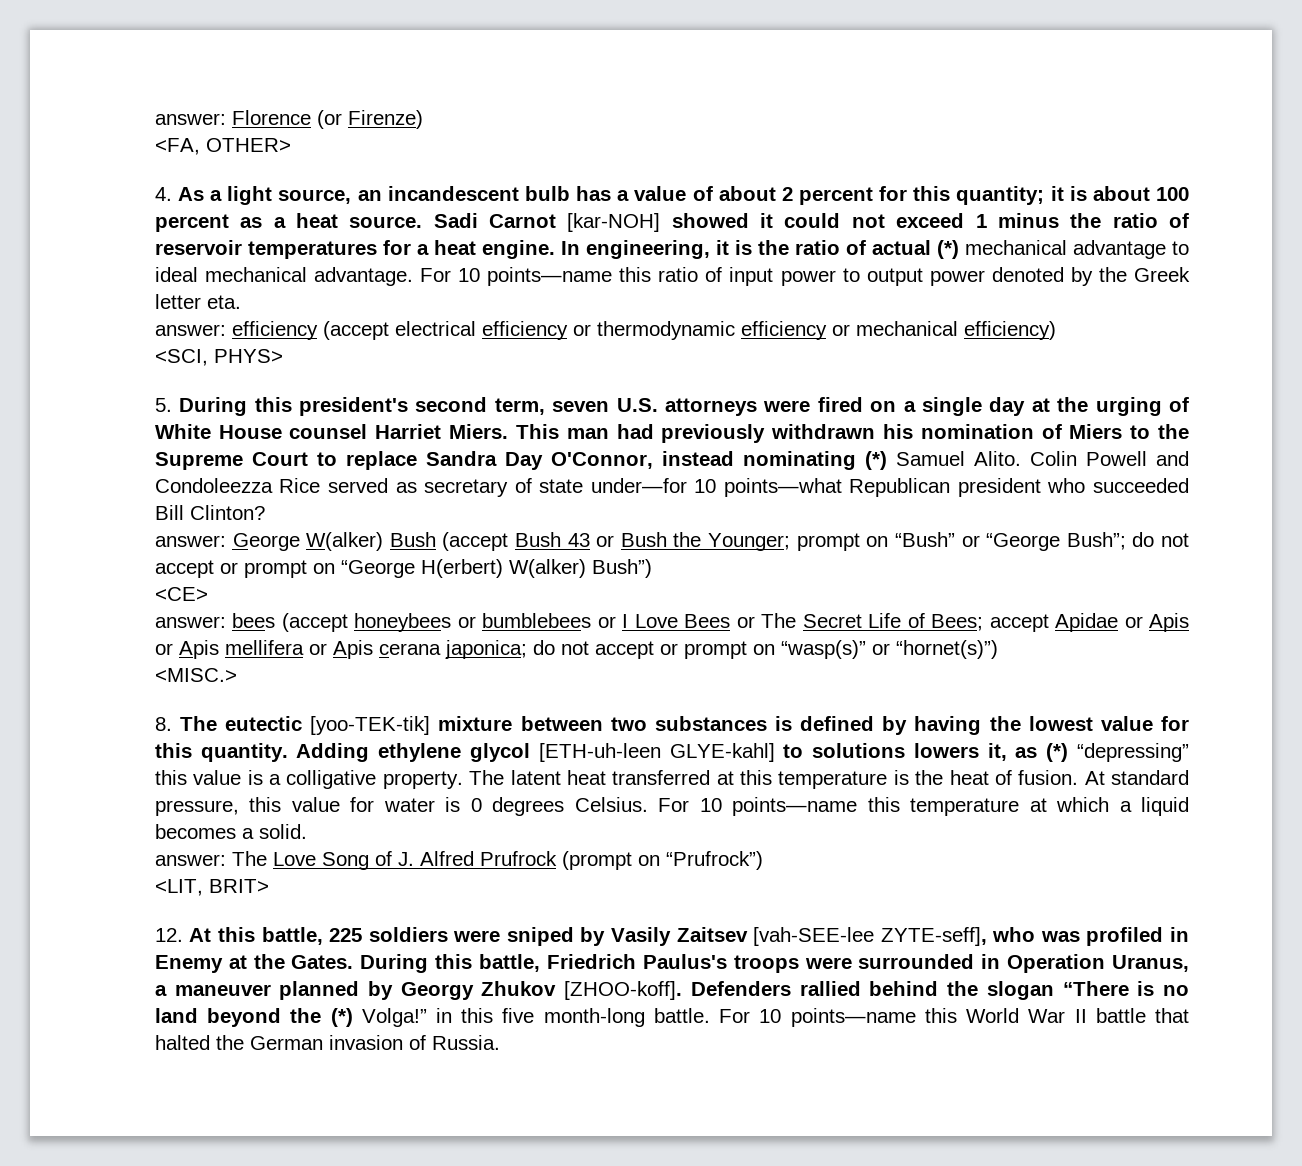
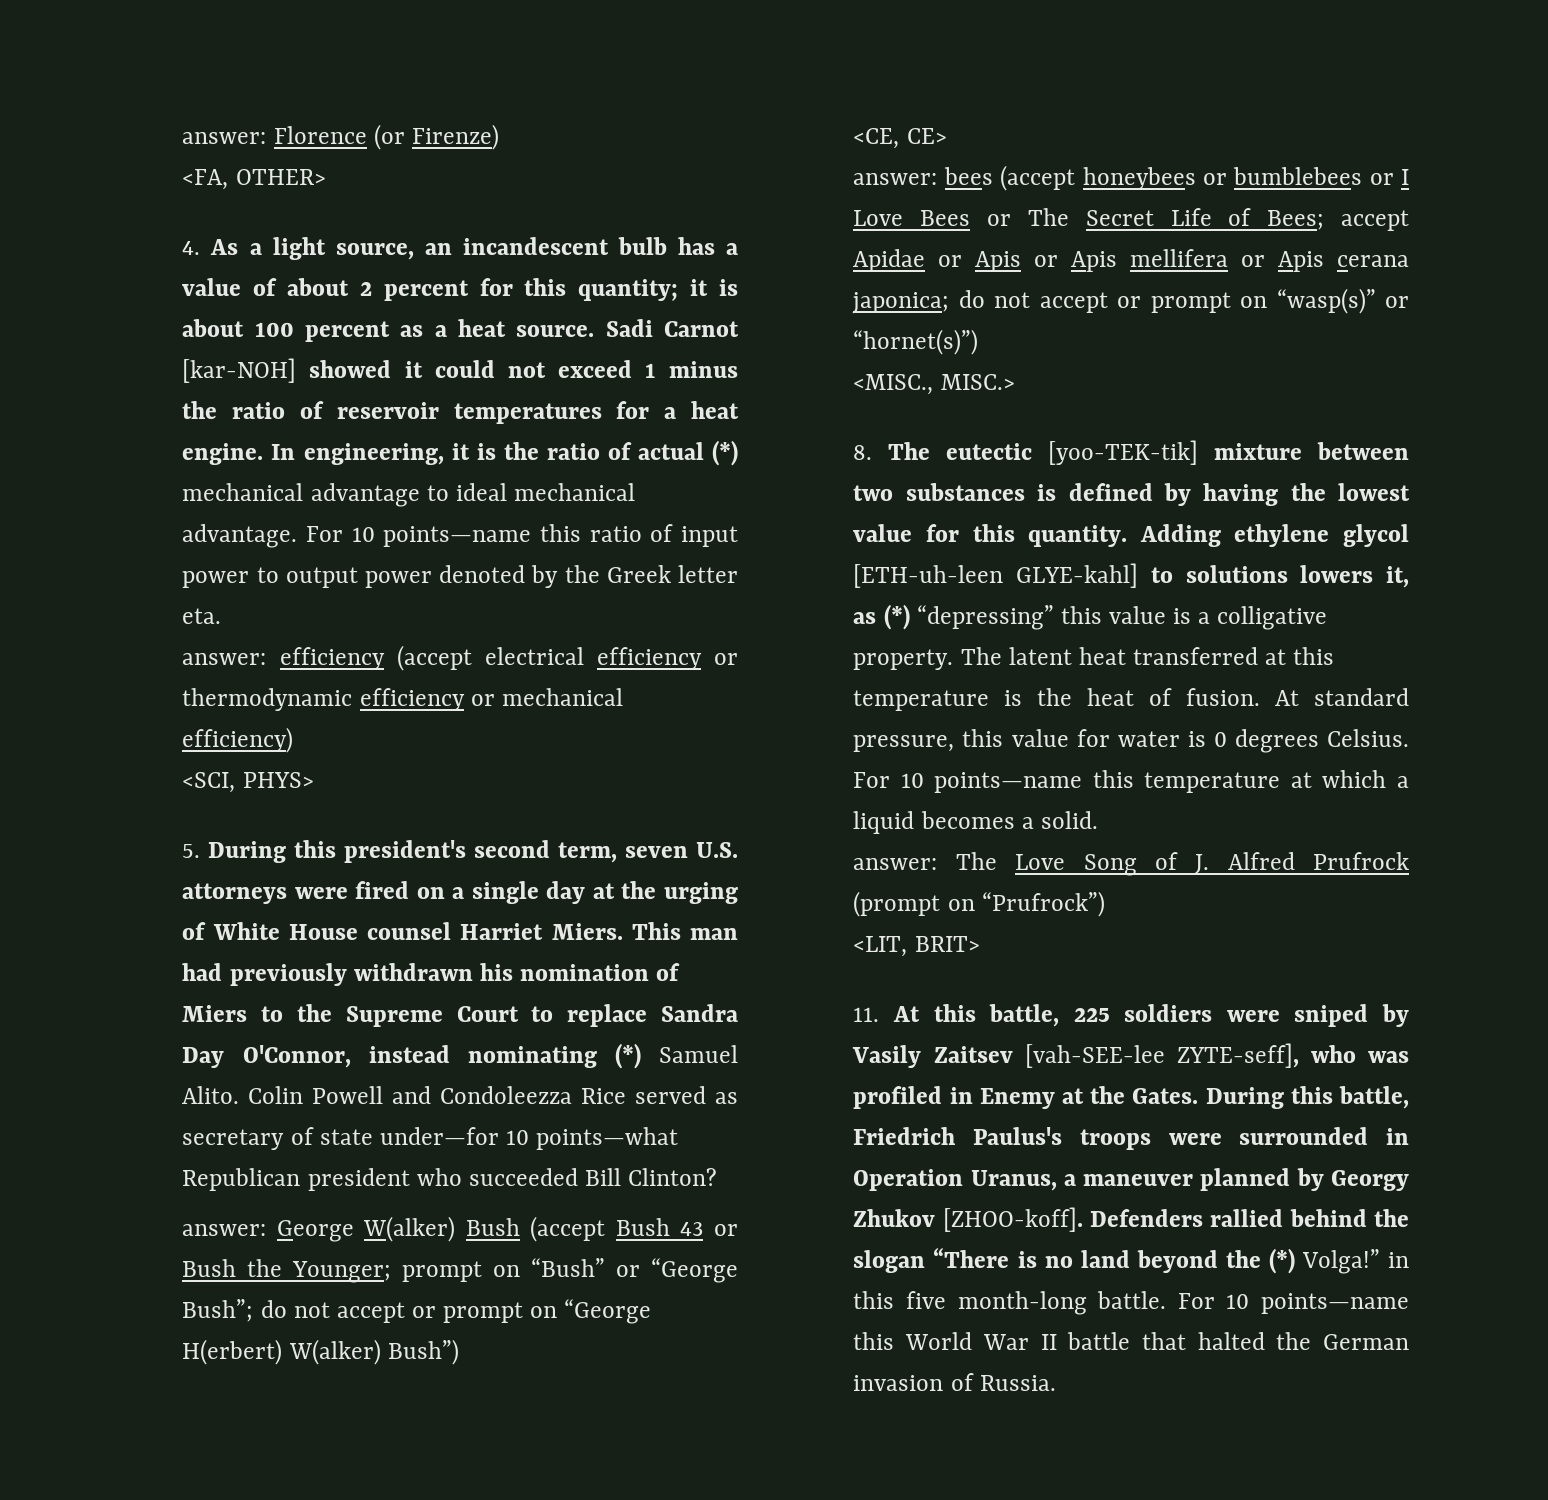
- <CE>
+ <CE, CE>
- <MISC.>
+ <MISC., MISC.>
- 12. At this battle, 225 soldiers were sniped by Vasily Zaitsev [vah-SEE-lee ZYTE-seff], who was profiled in Enemy at the Gates.
+ 11. At this battle, 225 soldiers were sniped by Vasily Zaitsev [vah-SEE-lee ZYTE-seff], who was profiled in Enemy at the Gates.

